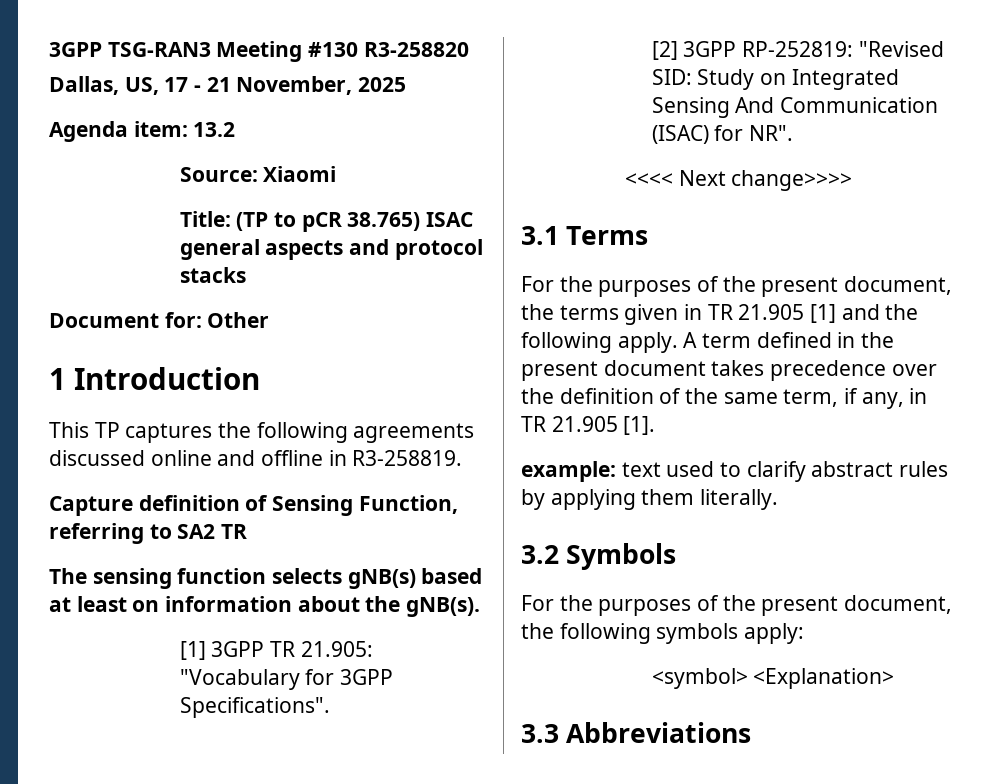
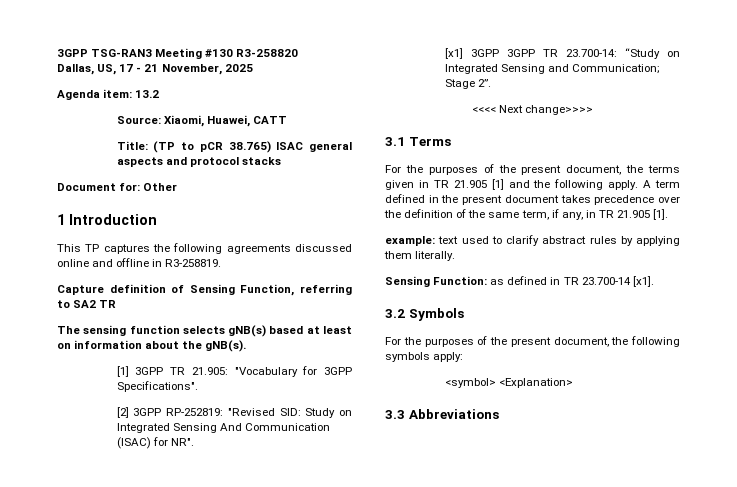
- Source: Xiaomi
+ Source: Xiaomi, Huawei, CATT
+ [x1] 3GPP 3GPP TR 23.700-14: “Study on Integrated Sensing and Communication; Stage 2”.
+ Sensing Function: as defined in TR 23.700-14 [x1].

